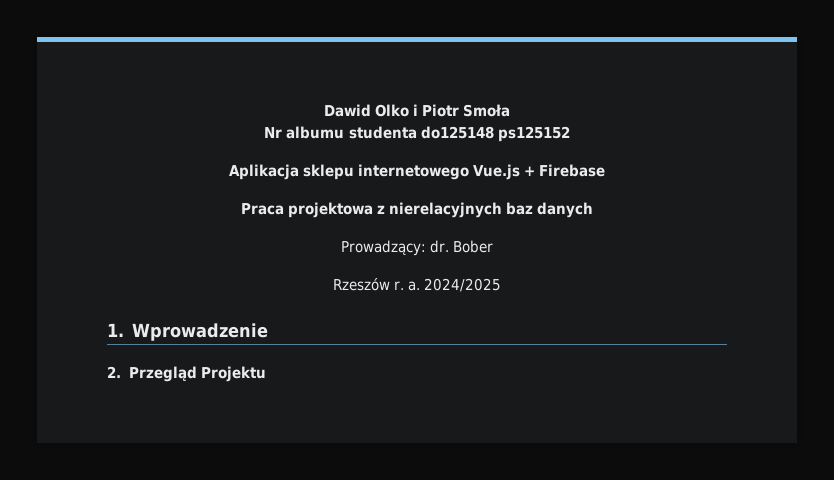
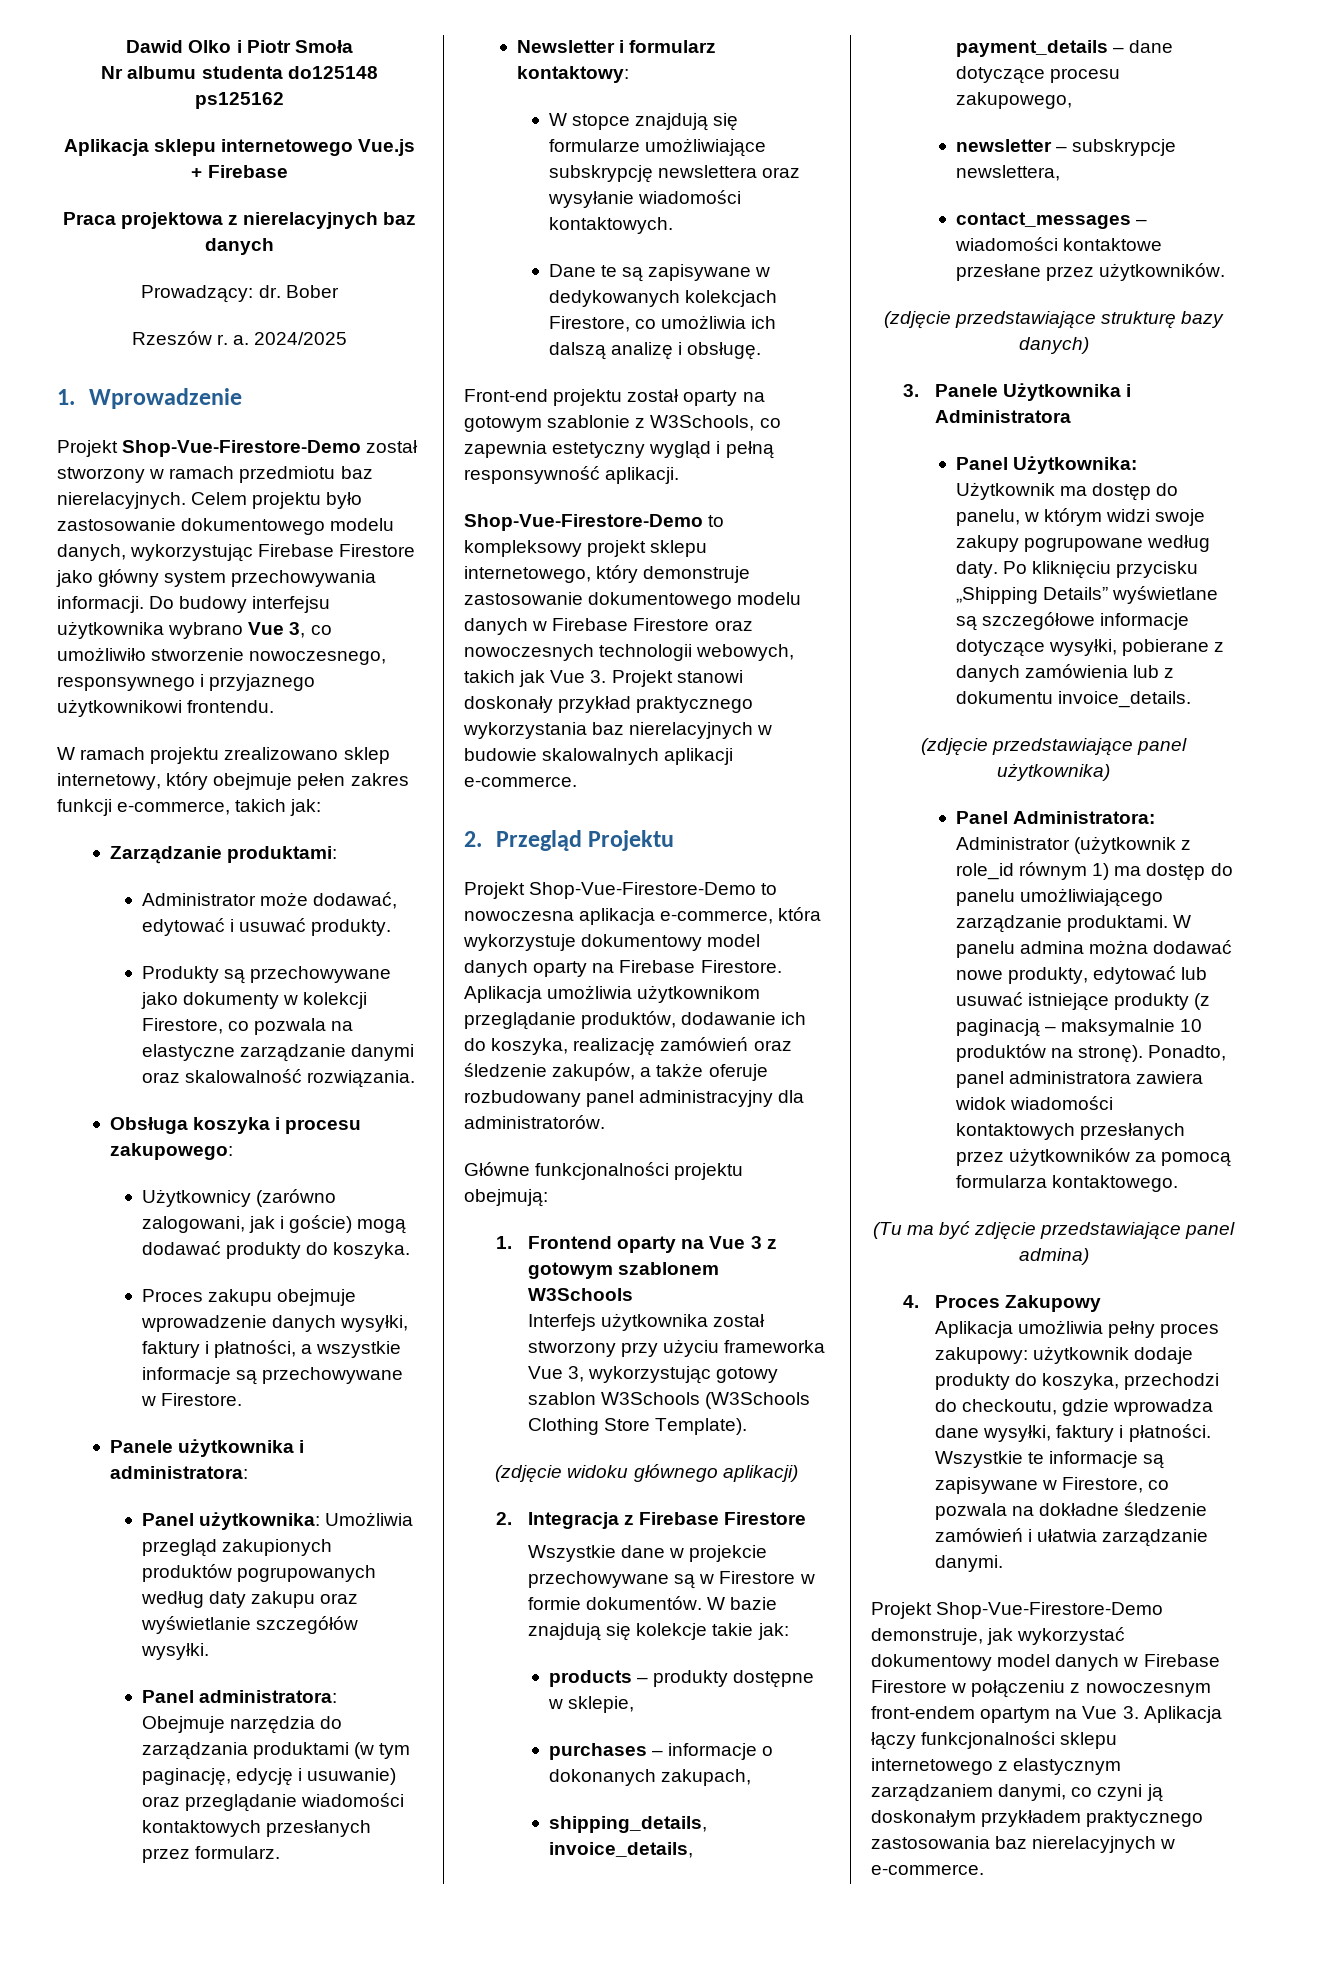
- Nr albumu studenta do125148 ps125152
+ Nr albumu studenta do125148 ps125162
+ Projekt Shop-Vue-Firestore-Demo został stworzony w ramach przedmiotu baz nierelacyjnych. Celem projektu było zastosowanie dokumentowego modelu danych, wykorzystując Firebase Firestore jako główny system przechowywania informacji. Do budowy interfejsu użytkownika wybrano Vue 3, co umożliwiło stworzenie nowoczesnego, responsywnego i przyjaznego użytkownikowi frontendu.
+ W ramach projektu zrealizowano sklep internetowy, który obejmuje pełen zakres funkcji e-commerce, takich jak:
+ Zarządzanie produktami:
+ Administrator może dodawać, edytować i usuwać produkty.
+ Produkty są przechowywane jako dokumenty w kolekcji Firestore, co pozwala na elastyczne zarządzanie danymi oraz skalowalność rozwiązania.
+ Obsługa koszyka i procesu zakupowego:
+ Użytkownicy (zarówno zalogowani, jak i goście) mogą dodawać produkty do koszyka.
+ Proces zakupu obejmuje wprowadzenie danych wysyłki, faktury i płatności, a wszystkie informacje są przechowywane w Firestore.
+ Panele użytkownika i administratora:
+ Panel użytkownika: Umożliwia przegląd zakupionych produktów pogrupowanych według daty zakupu oraz wyświetlanie szczegółów wysyłki.
+ Panel administratora: Obejmuje narzędzia do zarządzania produktami (w tym paginację, edycję i usuwanie) oraz przeglądanie wiadomości kontaktowych przesłanych przez formularz.
+ Newsletter i formularz kontaktowy:
+ W stopce znajdują się formularze umożliwiające subskrypcję newslettera oraz wysyłanie wiadomości kontaktowych.
+ Dane te są zapisywane w dedykowanych kolekcjach Firestore, co umożliwia ich dalszą analizę i obsługę.
+ Front-end projektu został oparty na gotowym szablonie z W3Schools, co zapewnia estetyczny wygląd i pełną responsywność aplikacji.
+ Shop-Vue-Firestore-Demo to kompleksowy projekt sklepu internetowego, który demonstruje zastosowanie dokumentowego modelu danych w Firebase Firestore oraz nowoczesnych technologii webowych, takich jak Vue 3. Projekt stanowi doskonały przykład praktycznego wykorzystania baz nierelacyjnych w budowie skalowalnych aplikacji e-commerce.
  2. Przegląd Projektu
+ Projekt Shop-Vue-Firestore-Demo to nowoczesna aplikacja e-commerce, która wykorzystuje dokumentowy model danych oparty na Firebase Firestore. Aplikacja umożliwia użytkownikom przeglądanie produktów, dodawanie ich do koszyka, realizację zamówień oraz śledzenie zakupów, a także oferuje rozbudowany panel administracyjny dla administratorów.
+ Główne funkcjonalności projektu obejmują:
+ 1. Frontend oparty na Vue 3 z gotowym szablonem W3Schools
+ Interfejs użytkownika został stworzony przy użyciu frameworka Vue 3, wykorzystując gotowy szablon W3Schools (W3Schools Clothing Store Template).
+ (zdjęcie widoku głównego aplikacji)
+ 2. Integracja z Firebase Firestore
+ Wszystkie dane w projekcie przechowywane są w Firestore w formie dokumentów. W bazie znajdują się kolekcje takie jak:
+ products – produkty dostępne w sklepie,
+ purchases – informacje o dokonanych zakupach,
+ shipping_details, invoice_details, payment_details – dane dotyczące procesu zakupowego,
+ newsletter – subskrypcje newslettera,
+ contact_messages – wiadomości kontaktowe przesłane przez użytkowników.
+ (zdjęcie przedstawiające strukturę bazy danych)
+ 3. Panele Użytkownika i Administratora
+ Panel Użytkownika: Użytkownik ma dostęp do panelu, w którym widzi swoje zakupy pogrupowane według daty. Po kliknięciu przycisku „Shipping Details” wyświetlane są szczegółowe informacje dotyczące wysyłki, pobierane z danych zamówienia lub z dokumentu invoice_details.
+ (zdjęcie przedstawiające panel użytkownika)
+ Panel Administratora: Administrator (użytkownik z role_id równym 1) ma dostęp do panelu umożliwiającego zarządzanie produktami. W panelu admina można dodawać nowe produkty, edytować lub usuwać istniejące produkty (z paginacją – maksymalnie 10 produktów na stronę). Ponadto, panel administratora zawiera widok wiadomości kontaktowych przesłanych przez użytkowników za pomocą formularza kontaktowego.
+ (Tu ma być zdjęcie przedstawiające panel admina)
+ 4. Proces Zakupowy
+ Aplikacja umożliwia pełny proces zakupowy: użytkownik dodaje produkty do koszyka, przechodzi do checkoutu, gdzie wprowadza dane wysyłki, faktury i płatności. Wszystkie te informacje są zapisywane w Firestore, co pozwala na dokładne śledzenie zamówień i ułatwia zarządzanie danymi.
+ Projekt Shop-Vue-Firestore-Demo demonstruje, jak wykorzystać dokumentowy model danych w Firebase Firestore w połączeniu z nowoczesnym front-endem opartym na Vue 3. Aplikacja łączy funkcjonalności sklepu internetowego z elastycznym zarządzaniem danymi, co czyni ją doskonałym przykładem praktycznego zastosowania baz nierelacyjnych w e-commerce.

